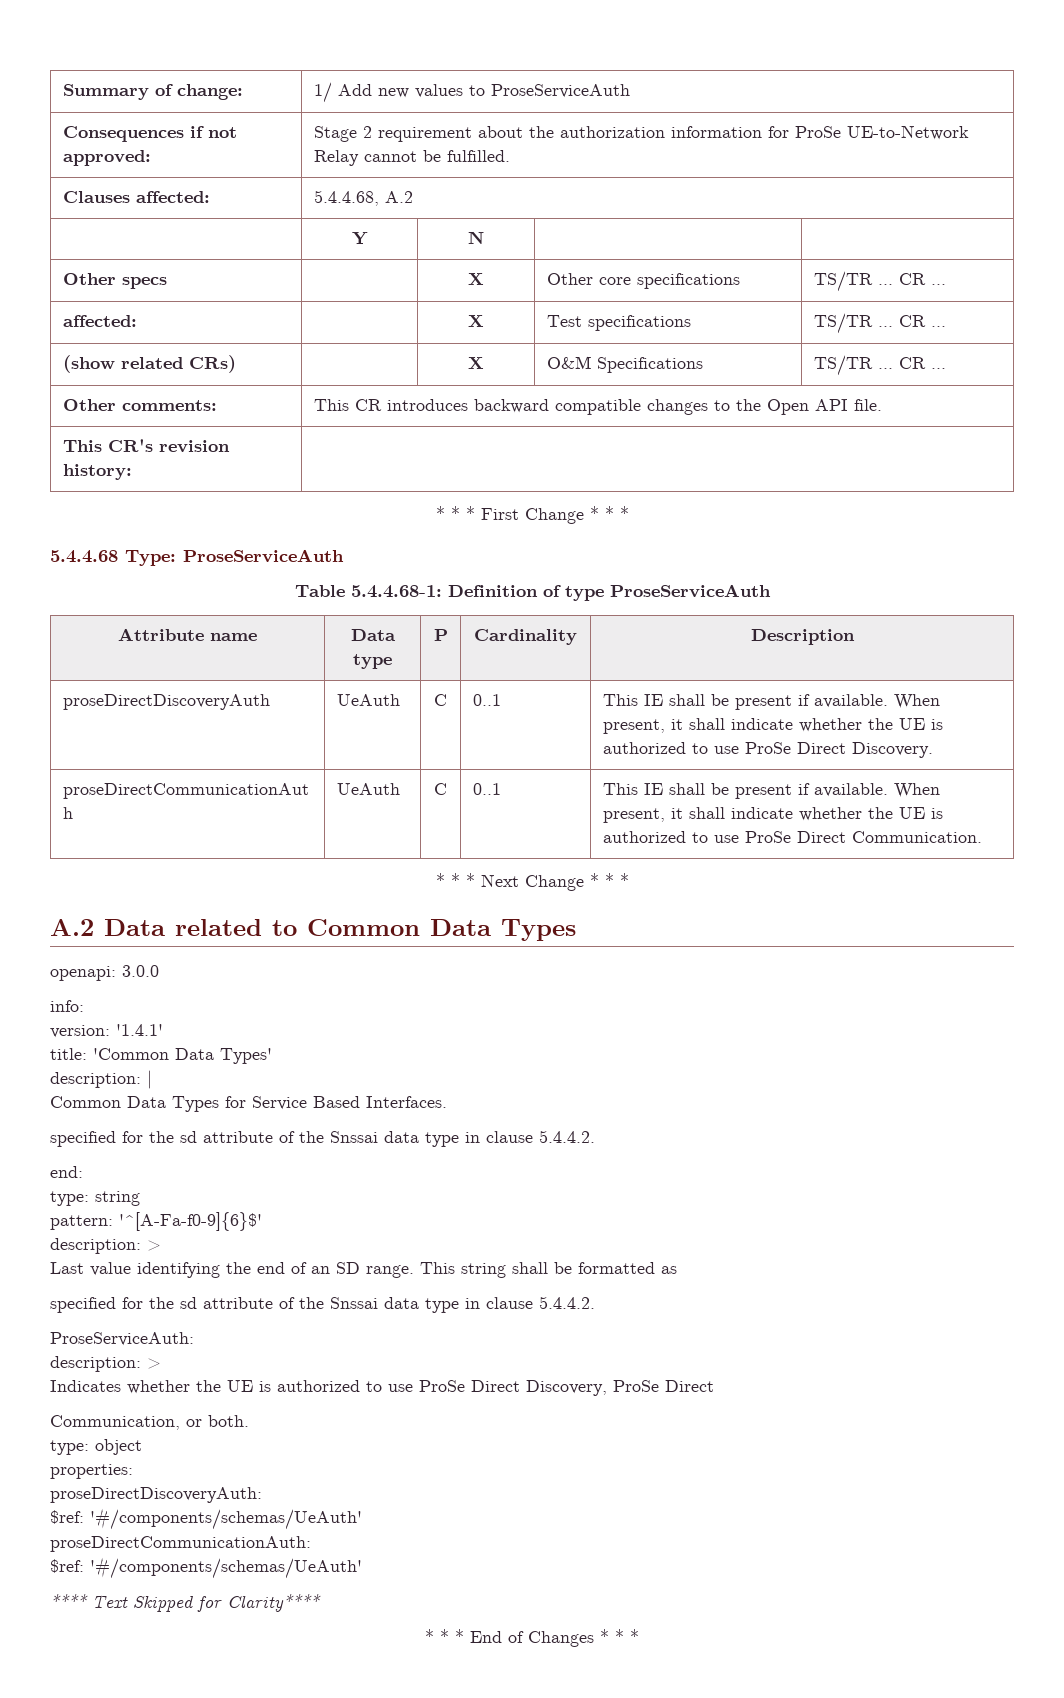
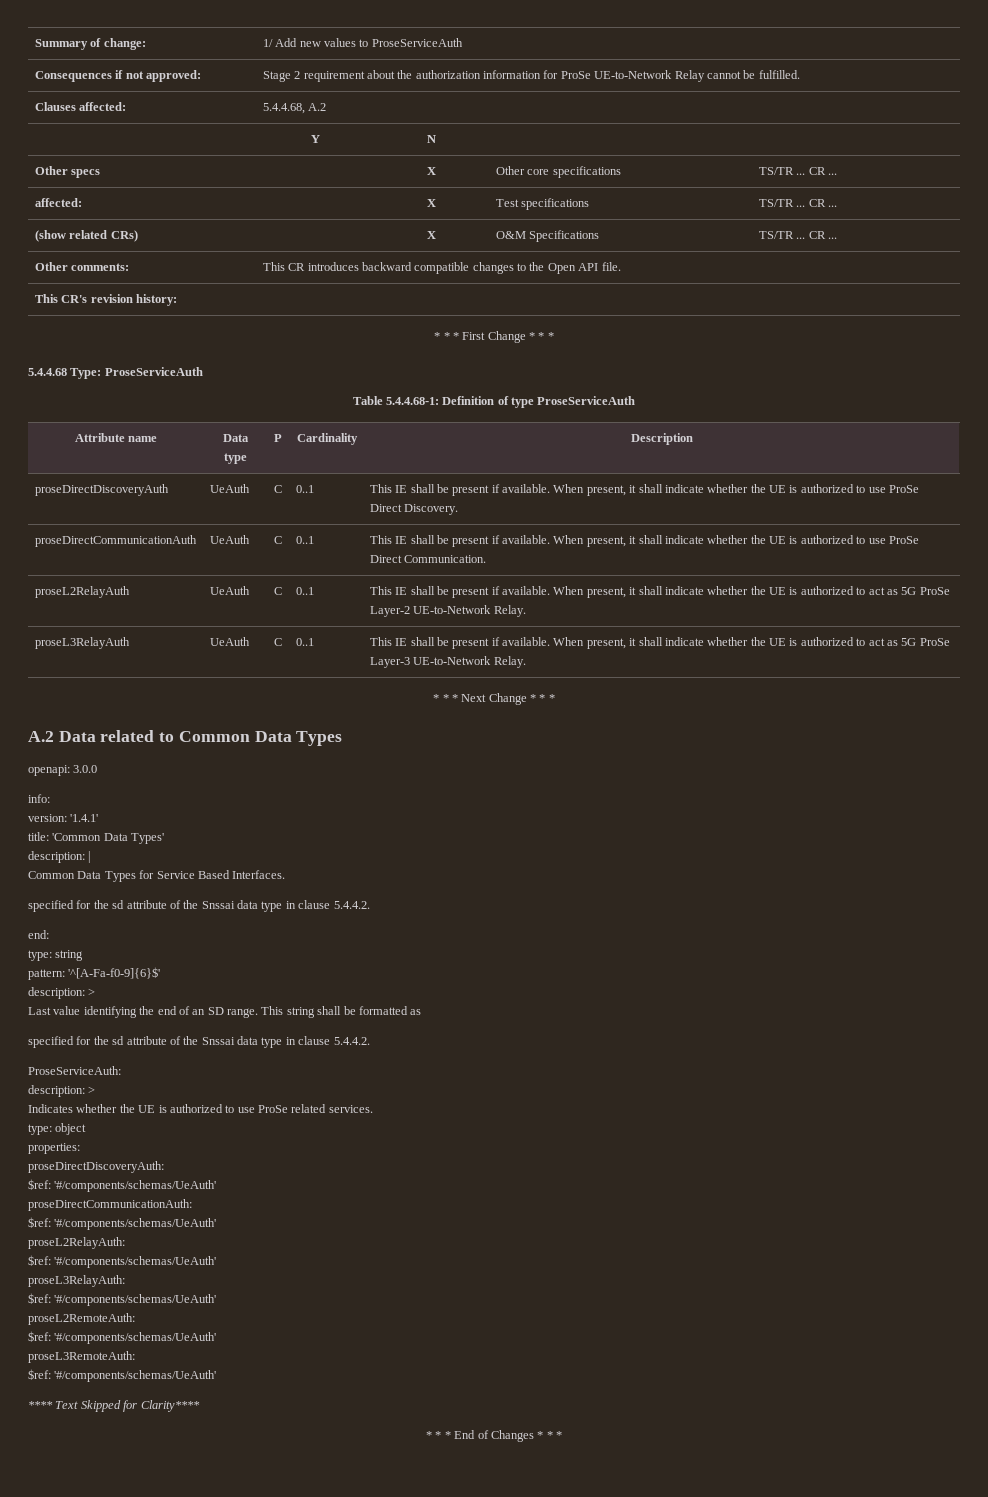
+ proseL2RelayAuth | UeAuth | C | 0..1 | This IE shall be present if available. When present, it shall indicate whether the UE is authorized to act as 5G ProSe Layer-2 UE-to-Network Relay.
+ proseL3RelayAuth | UeAuth | C | 0..1 | This IE shall be present if available. When present, it shall indicate whether the UE is authorized to act as 5G ProSe Layer-3 UE-to-Network Relay.
- Indicates whether the UE is authorized to use ProSe Direct Discovery, ProSe Direct
- Communication, or both.
+ Indicates whether the UE is authorized to use ProSe related services.
+ proseL2RelayAuth:
+ $ref: '#/components/schemas/UeAuth'
+ proseL3RelayAuth:
+ $ref: '#/components/schemas/UeAuth'
+ proseL2RemoteAuth:
+ $ref: '#/components/schemas/UeAuth'
+ proseL3RemoteAuth:
+ $ref: '#/components/schemas/UeAuth'

